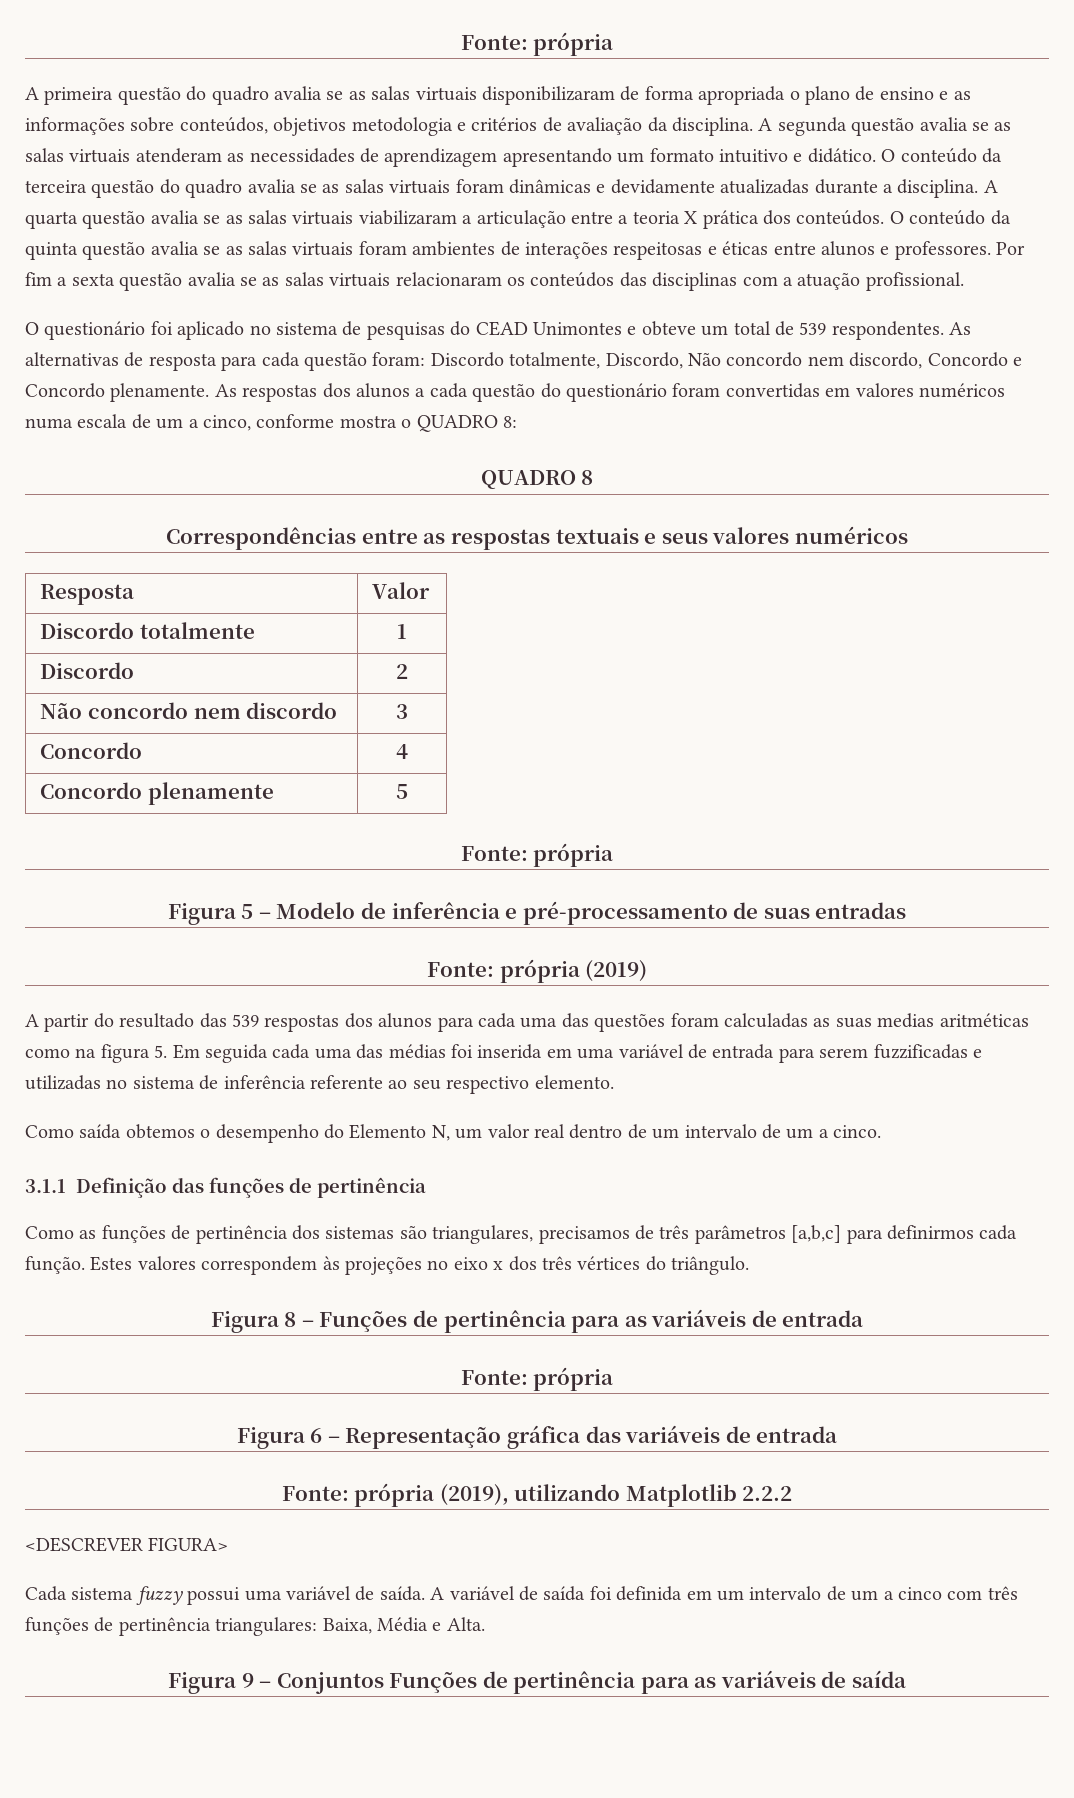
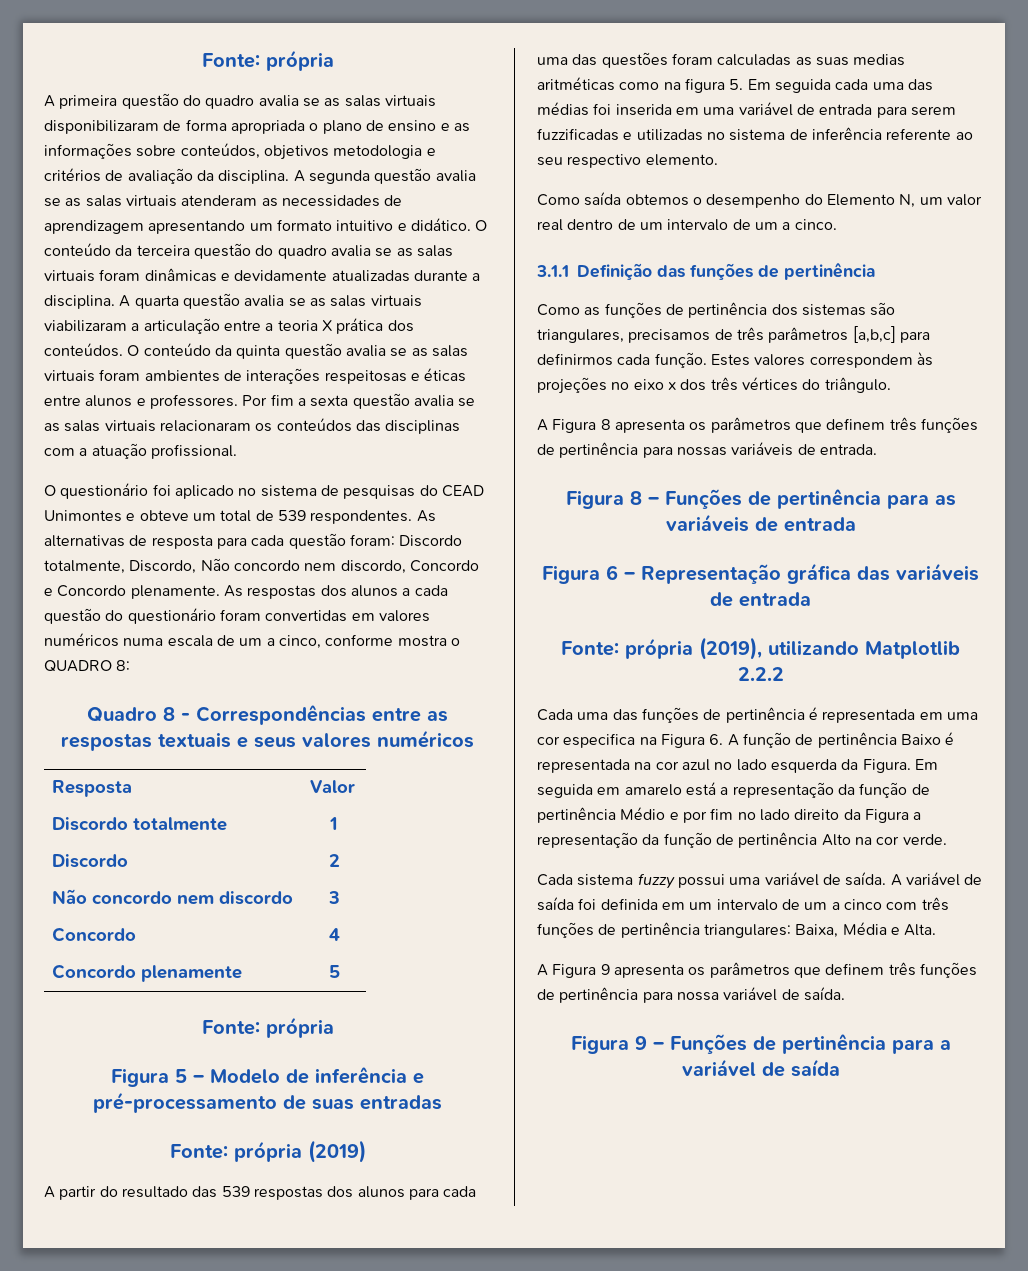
- QUADRO 8
- Correspondências entre as respostas textuais e seus valores numéricos
+ Quadro 8 - Correspondências entre as respostas textuais e seus valores numéricos
+ A Figura 8 apresenta os parâmetros que definem três funções de pertinência para nossas variáveis de entrada.
  Figura 8 – Funções de pertinência para as variáveis de entrada
- Fonte: própria
- <DESCREVER FIGURA>
+ Cada uma das funções de pertinência é representada em uma cor especifica na Figura 6. A função de pertinência Baixo é representada na cor azul no lado esquerda da Figura. Em seguida em amarelo está a representação da função de pertinência Médio e por fim no lado direito da Figura a representação da função de pertinência Alto na cor verde.
+ A Figura 9 apresenta os parâmetros que definem três funções de pertinência para nossa variável de saída.
- Figura 9 – Conjuntos Funções de pertinência para as variáveis de saída
+ Figura 9 – Funções de pertinência para a variável de saída

